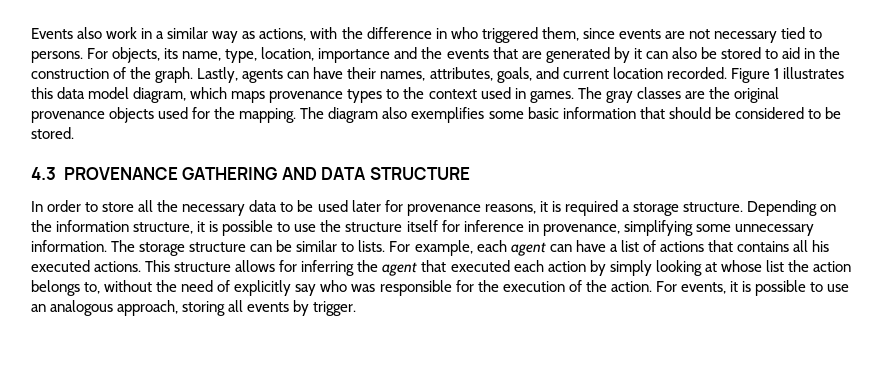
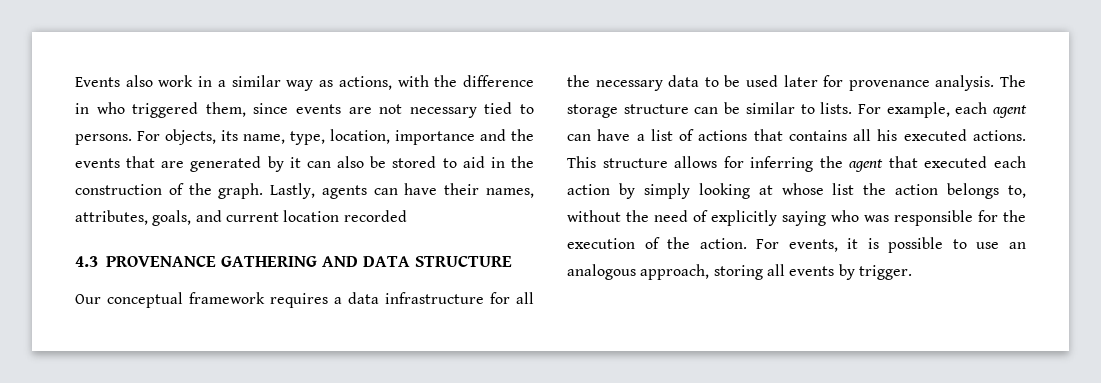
- Lastly, agents can have their names, attributes, goals, and current location recorded. Figure 1 illustrates this data model diagram, which maps provenance types to the context used in games. The gray classes are the original provenance objects used for the mapping. The diagram also exemplifies some basic information that should be considered to be stored.
+ Lastly, agents can have their names, attributes, goals, and current location recorded
- In order to store all the necessary data to be used later for provenance reasons, it is required a storage structure. Depending on the information structure, it is possible to use the structure itself for inference in provenance, simplifying some unnecessary information.
+ Our conceptual framework requires a data infrastructure for all the necessary data to be used later for provenance analysis.
- This structure allows for inferring the agent that executed each action by simply looking at whose list the action belongs to, without the need of explicitly say who was responsible for the execution of the action.
+ This structure allows for inferring the agent that executed each action by simply looking at whose list the action belongs to, without the need of explicitly saying who was responsible for the execution of the action.

